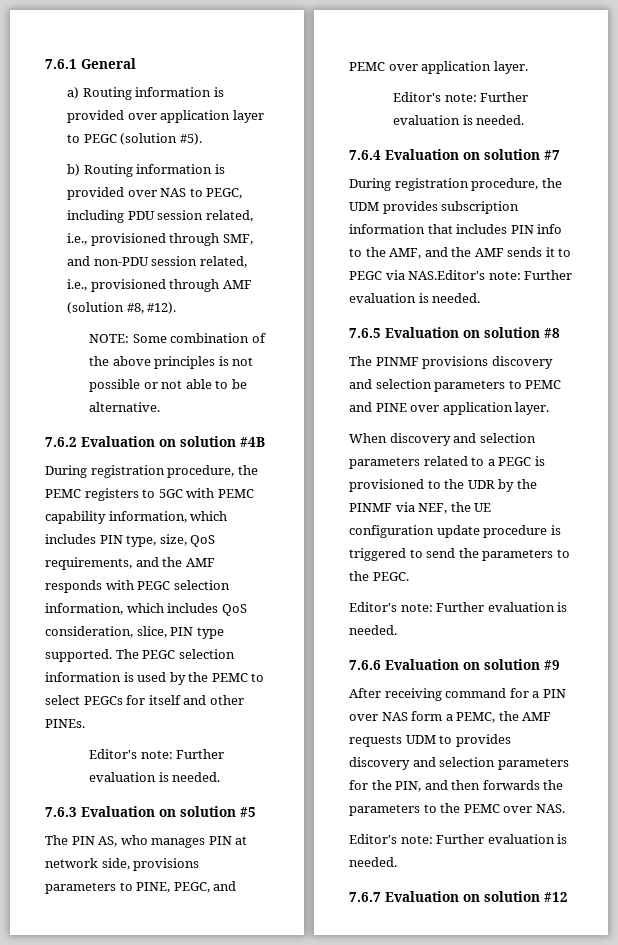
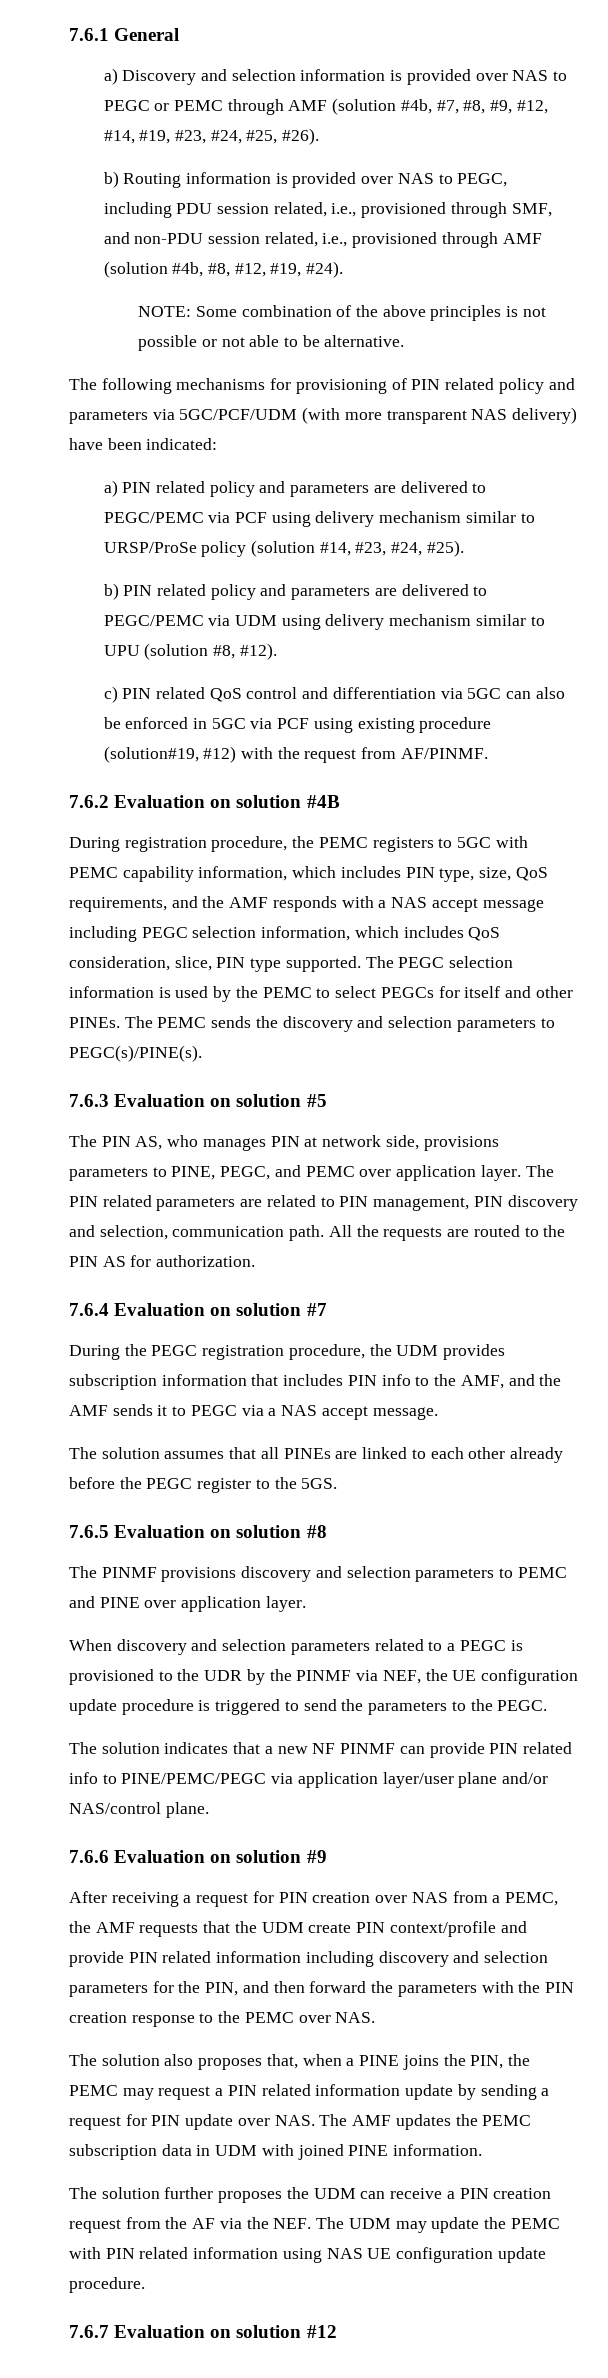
- a) Routing information is provided over application layer to PEGC (solution #5).
+ a) Discovery and selection information is provided over NAS to PEGC or PEMC through AMF (solution #4b, #7, #8, #9, #12, #14, #19, #23, #24, #25, #26).
- b) Routing information is provided over NAS to PEGC, including PDU session related, i.e., provisioned through SMF, and non-PDU session related, i.e., provisioned through AMF (solution #8, #12).
+ b) Routing information is provided over NAS to PEGC, including PDU session related, i.e., provisioned through SMF, and non-PDU session related, i.e., provisioned through AMF (solution #4b, #8, #12, #19, #24).
+ The following mechanisms for provisioning of PIN related policy and parameters via 5GC/PCF/UDM (with more transparent NAS delivery) have been indicated:
+ a) PIN related policy and parameters are delivered to PEGC/PEMC via PCF using delivery mechanism similar to URSP/ProSe policy (solution #14, #23, #24, #25).
+ b) PIN related policy and parameters are delivered to PEGC/PEMC via UDM using delivery mechanism similar to UPU (solution #8, #12).
+ c) PIN related QoS control and differentiation via 5GC can also be enforced in 5GC via PCF using existing procedure (solution#19, #12) with the request from AF/PINMF.
- During registration procedure, the PEMC registers to 5GC with PEMC capability information, which includes PIN type, size, QoS requirements, and the AMF responds with PEGC selection information, which includes QoS consideration, slice, PIN type supported.
+ During registration procedure, the PEMC registers to 5GC with PEMC capability information, which includes PIN type, size, QoS requirements, and the AMF responds with a NAS accept message including PEGC selection information, which includes QoS consideration, slice, PIN type supported.
- The PEGC selection information is used by the PEMC to select PEGCs for itself and other PINEs.
- Editor's note: Further evaluation is needed.
+ The PEGC selection information is used by the PEMC to select PEGCs for itself and other PINEs. The PEMC sends the discovery and selection parameters to PEGC(s)/PINE(s).
- The PIN AS, who manages PIN at network side, provisions parameters to PINE, PEGC, and PEMC over application layer.
- Editor's note: Further evaluation is needed.
+ The PIN AS, who manages PIN at network side, provisions parameters to PINE, PEGC, and PEMC over application layer. The PIN related parameters are related to PIN management, PIN discovery and selection, communication path. All the requests are routed to the PIN AS for authorization.
- During registration procedure, the UDM provides subscription information that includes PIN info to the AMF, and the AMF sends it to PEGC via NAS.Editor's note: Further evaluation is needed.
+ During the PEGC registration procedure, the UDM provides subscription information that includes PIN info to the AMF, and the AMF sends it to PEGC via a NAS accept message.
+ The solution assumes that all PINEs are linked to each other already before the PEGC register to the 5GS.
  When discovery and selection parameters related to a PEGC is provisioned to the UDR by the PINMF via NEF, the UE configuration update procedure is triggered to send the parameters to the PEGC.
- Editor's note: Further evaluation is needed.
+ The solution indicates that a new NF PINMF can provide PIN related info to PINE/PEMC/PEGC via application layer/user plane and/or NAS/control plane.
- After receiving command for a PIN over NAS form a PEMC, the AMF requests UDM to provides discovery and selection parameters for the PIN, and then forwards the parameters to the PEMC over NAS.
- Editor's note: Further evaluation is needed.
+ After receiving a request for PIN creation over NAS from a PEMC, the AMF requests that the UDM create PIN context/profile and provide PIN related information including discovery and selection parameters for the PIN, and then forward the parameters with the PIN creation response to the PEMC over NAS.
+ The solution also proposes that, when a PINE joins the PIN, the PEMC may request a PIN related information update by sending a request for PIN update over NAS. The AMF updates the PEMC subscription data in UDM with joined PINE information.
+ The solution further proposes the UDM can receive a PIN creation request from the AF via the NEF. The UDM may update the PEMC with PIN related information using NAS UE configuration update procedure.

